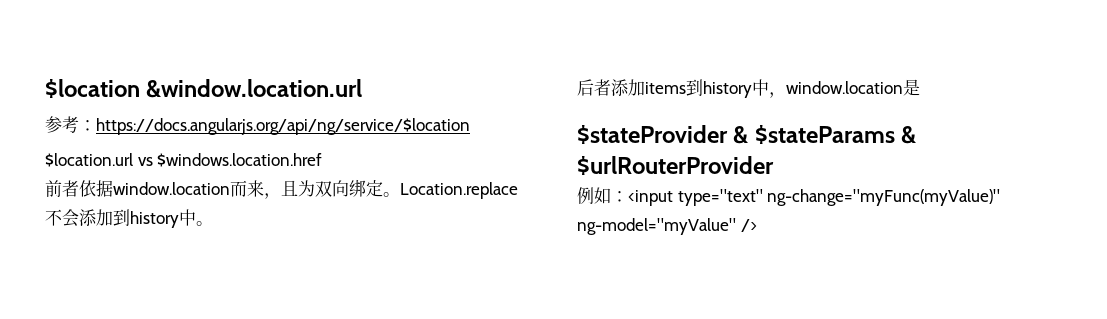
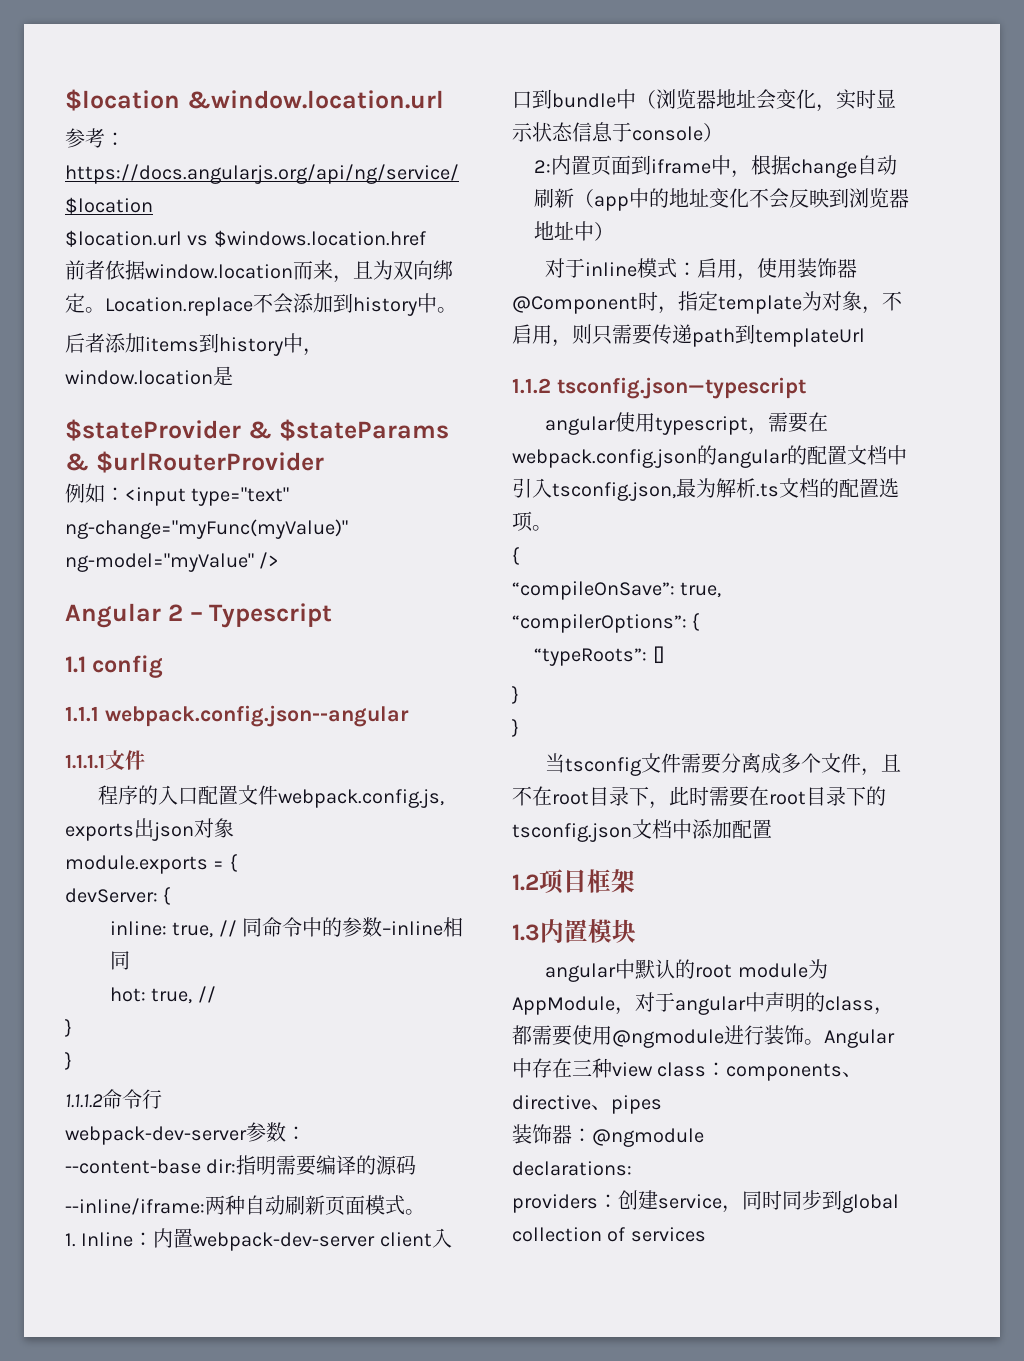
+ Angular 2 – Typescript
+ 1.1 config
+ 1.1.1 webpack.config.json--angular
+ 1.1.1.1文件
+ 程序的入口配置文件webpack.config.js, exports出json对象
+ module.exports = {
+ devServer: {
+ inline: true, // 同命令中的参数–inline相同
+ hot: true, //
+ }
+ }
+ 1.1.1.2命令行
+ webpack-dev-server参数：
+ --content-base dir:指明需要编译的源码
+ --inline/iframe:两种自动刷新页面模式。
+ 1. Inline：内置webpack-dev-server client入口到bundle中（浏览器地址会变化，实时显示状态信息于console）
+ 2:内置页面到iframe中，根据change自动刷新（app中的地址变化不会反映到浏览器地址中）
+ 对于inline模式：启用，使用装饰器@Component时，指定template为对象，不启用，则只需要传递path到templateUrl
+ 1.1.2 tsconfig.json—typescript
+ angular使用typescript，需要在webpack.config.json的angular的配置文档中引入tsconfig.json,最为解析.ts文档的配置选项。
+ {
+ “compileOnSave”: true,
+ “compilerOptions”: {
+ “typeRoots”: []
+ }
+ }
+ 当tsconfig文件需要分离成多个文件，且不在root目录下，此时需要在root目录下的tsconfig.json文档中添加配置
+ 1.2项目框架
+ 1.3内置模块
+ angular中默认的root module为AppModule，对于angular中声明的class，都需要使用@ngmodule进行装饰。Angular中存在三种view class：components、directive、pipes
+ 装饰器：@ngmodule
+ declarations:
+ providers：创建service，同时同步到global collection of services

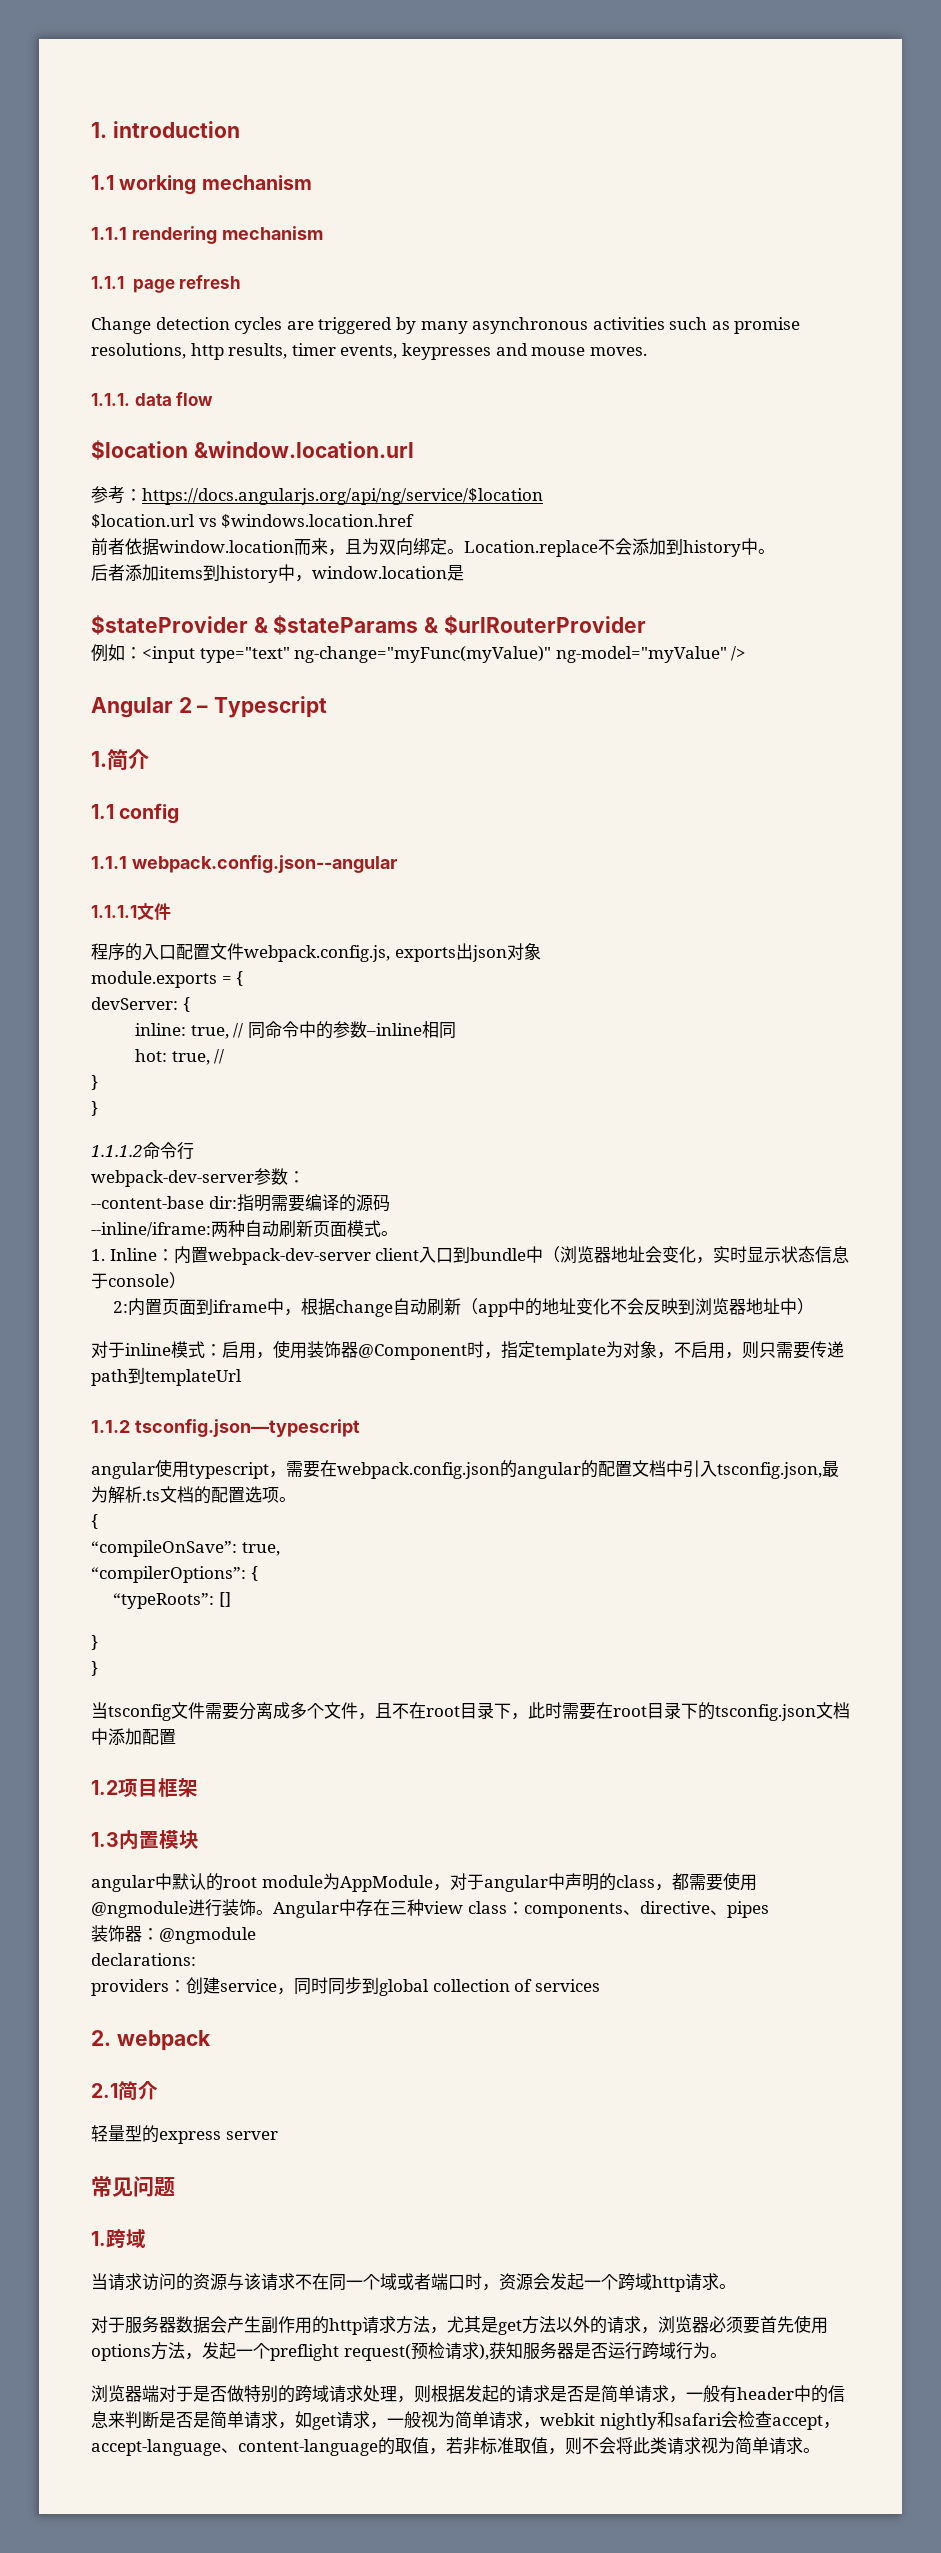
+ 1. introduction
+ 1.1 working mechanism
+ 1.1.1 rendering mechanism
+ 1.1.1 page refresh
+ Change detection cycles are triggered by many asynchronous activities such as promise resolutions, http results, timer events, keypresses and mouse moves.
+ 1.1.1. data flow
+ 1.简介
+ 2. webpack
+ 2.1简介
+ 轻量型的express server
+ 常见问题
+ 1.跨域
+ 当请求访问的资源与该请求不在同一个域或者端口时，资源会发起一个跨域http请求。
+ 对于服务器数据会产生副作用的http请求方法，尤其是get方法以外的请求，浏览器必须要首先使用options方法，发起一个preflight request(预检请求),获知服务器是否运行跨域行为。
+ 浏览器端对于是否做特别的跨域请求处理，则根据发起的请求是否是简单请求，一般有header中的信息来判断是否是简单请求，如get请求，一般视为简单请求，webkit nightly和safari会检查accept，accept-language、content-language的取值，若非标准取值，则不会将此类请求视为简单请求。

